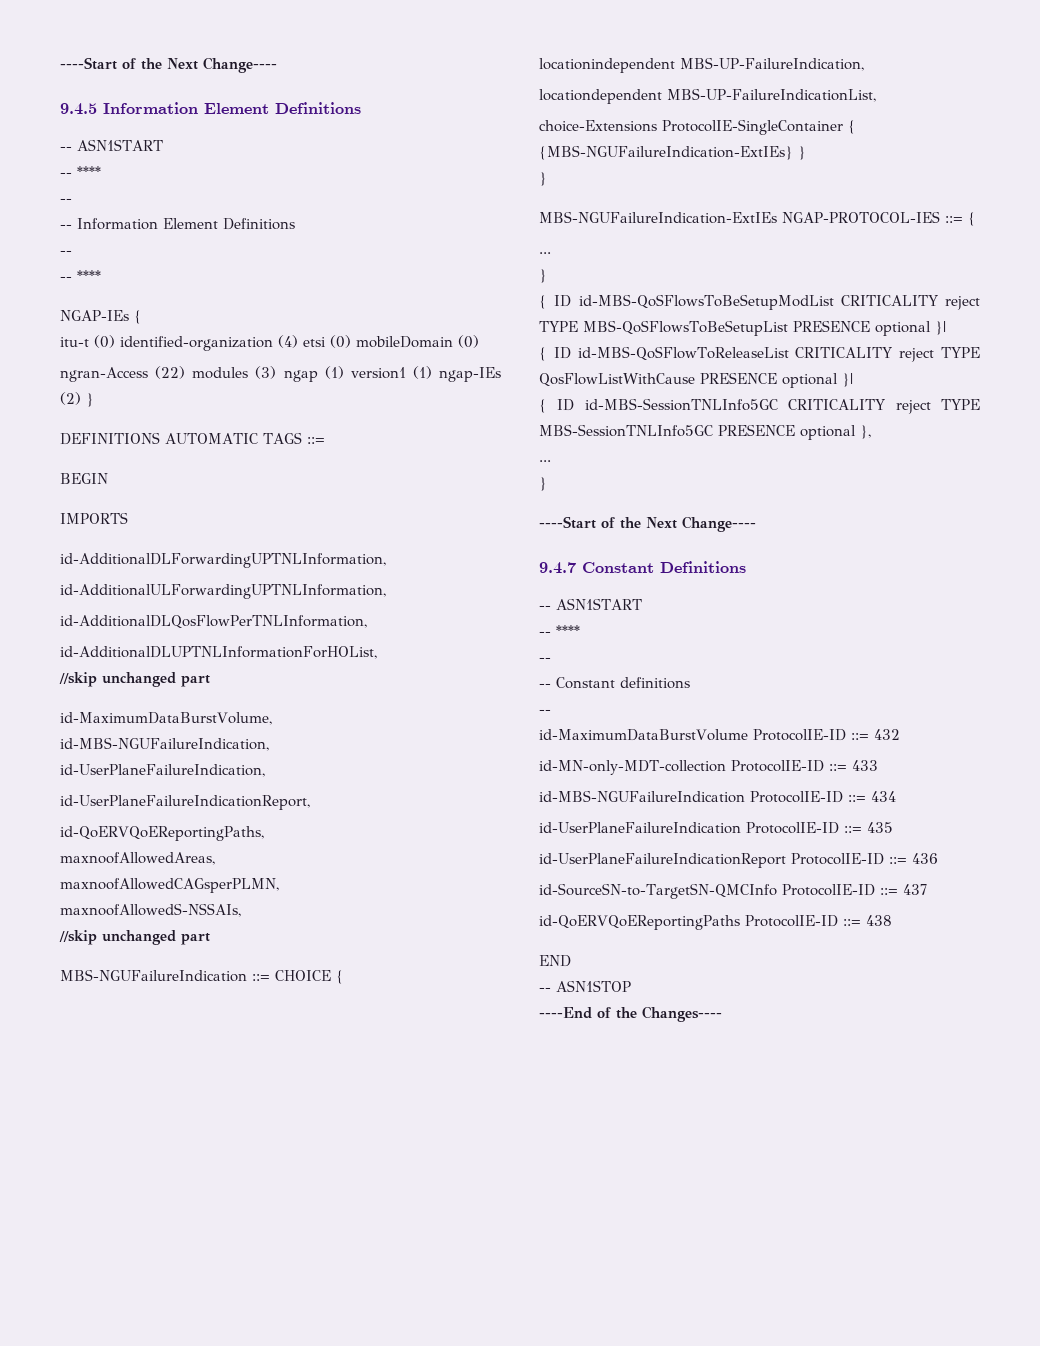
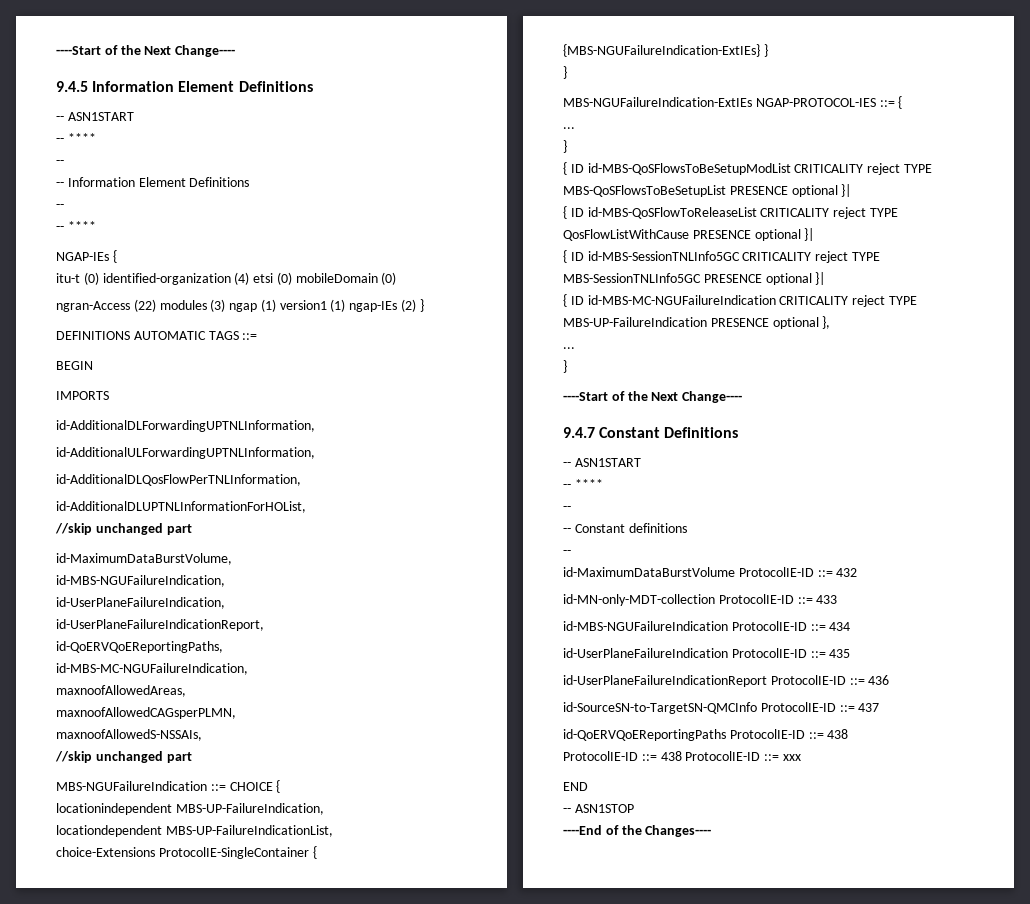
+ id-MBS-MC-NGUFailureIndication,
- { ID id-MBS-SessionTNLInfo5GC CRITICALITY reject TYPE MBS-SessionTNLInfo5GC PRESENCE optional },
+ { ID id-MBS-SessionTNLInfo5GC CRITICALITY reject TYPE MBS-SessionTNLInfo5GC PRESENCE optional }|
+ { ID id-MBS-MC-NGUFailureIndication CRITICALITY reject TYPE MBS-UP-FailureIndication PRESENCE optional },
+ ProtocolIE-ID ::= 438 ProtocolIE-ID ::= xxx

